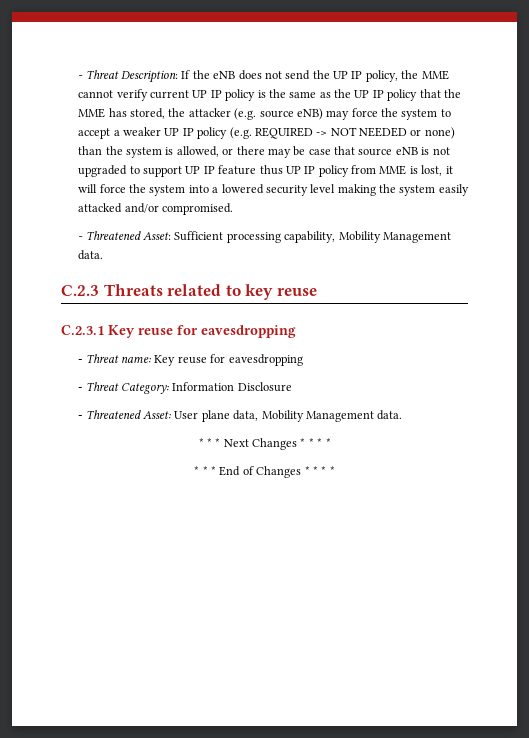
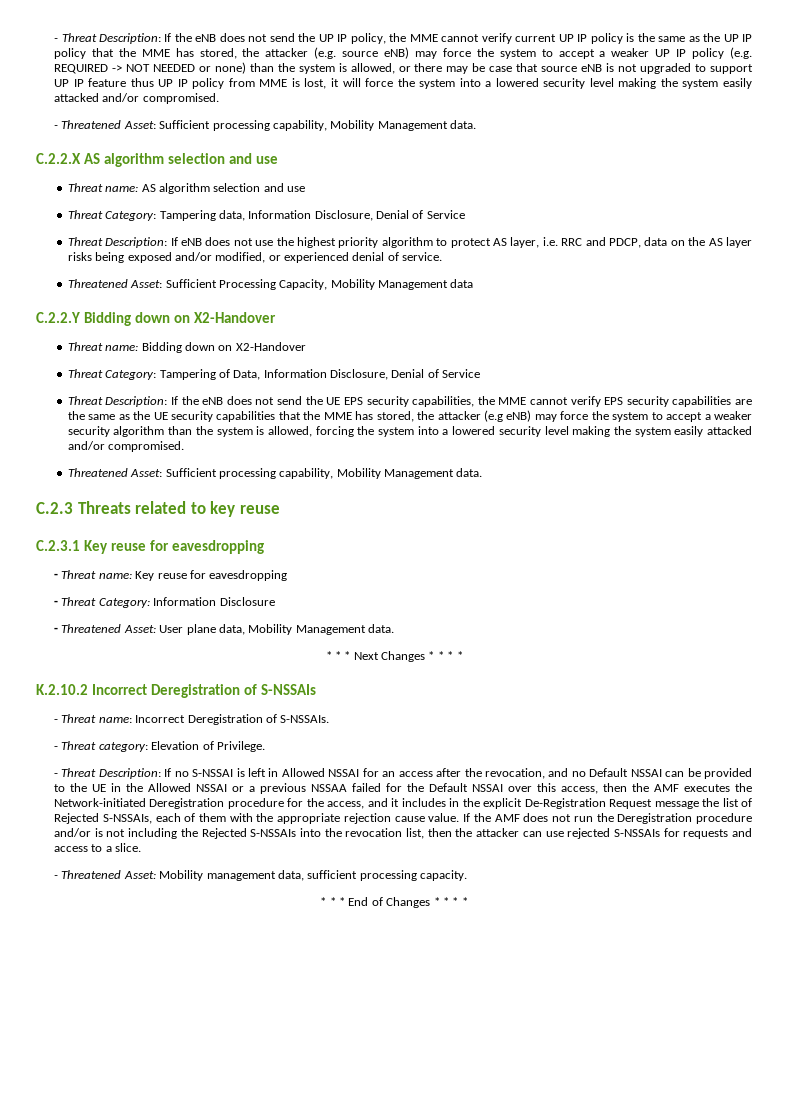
+ C.2.2.X AS algorithm selection and use
+ Threat name: AS algorithm selection and use
+ Threat Category: Tampering data, Information Disclosure, Denial of Service
+ Threat Description: If eNB does not use the highest priority algorithm to protect AS layer, i.e. RRC and PDCP, data on the AS layer risks being exposed and/or modified, or experienced denial of service.
+ Threatened Asset: Sufficient Processing Capacity, Mobility Management data
+ C.2.2.Y Bidding down on X2-Handover
+ Threat name: Bidding down on X2-Handover
+ Threat Category: Tampering of Data, Information Disclosure, Denial of Service
+ Threat Description: If the eNB does not send the UE EPS security capabilities, the MME cannot verify EPS security capabilities are the same as the UE security capabilities that the MME has stored, the attacker (e.g eNB) may force the system to accept a weaker security algorithm than the system is allowed, forcing the system into a lowered security level making the system easily attacked and/or compromised.
+ Threatened Asset: Sufficient processing capability, Mobility Management data.
+ K.2.10.2 Incorrect Deregistration of S-NSSAIs
+ - Threat name: Incorrect Deregistration of S-NSSAIs.
+ - Threat category: Elevation of Privilege.
+ - Threat Description: If no S-NSSAI is left in Allowed NSSAI for an access after the revocation, and no Default NSSAI can be provided to the UE in the Allowed NSSAI or a previous NSSAA failed for the Default NSSAI over this access, then the AMF executes the Network-initiated Deregistration procedure for the access, and it includes in the explicit De-Registration Request message the list of Rejected S-NSSAIs, each of them with the appropriate rejection cause value. If the AMF does not run the Deregistration procedure and/or is not including the Rejected S-NSSAIs into the revocation list, then the attacker can use rejected S-NSSAIs for requests and access to a slice.
+ - Threatened Asset: Mobility management data, sufficient processing capacity.

